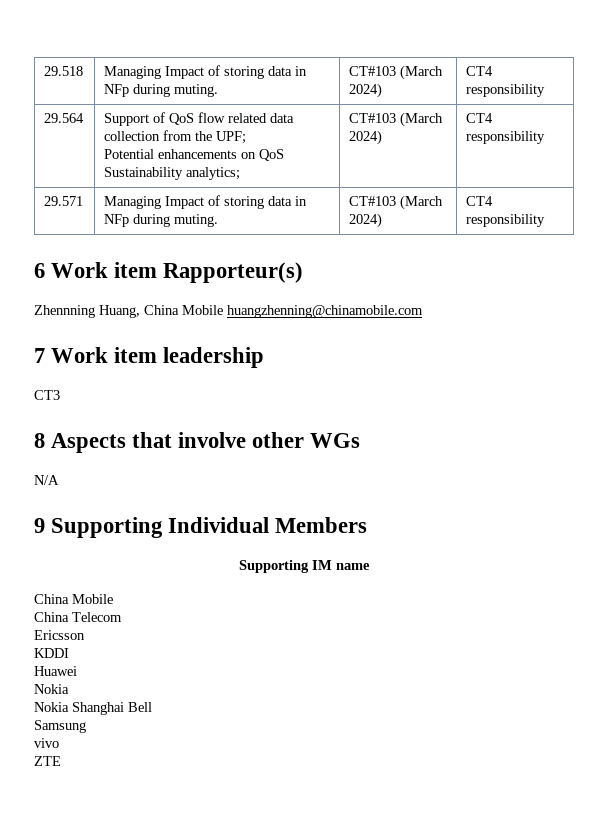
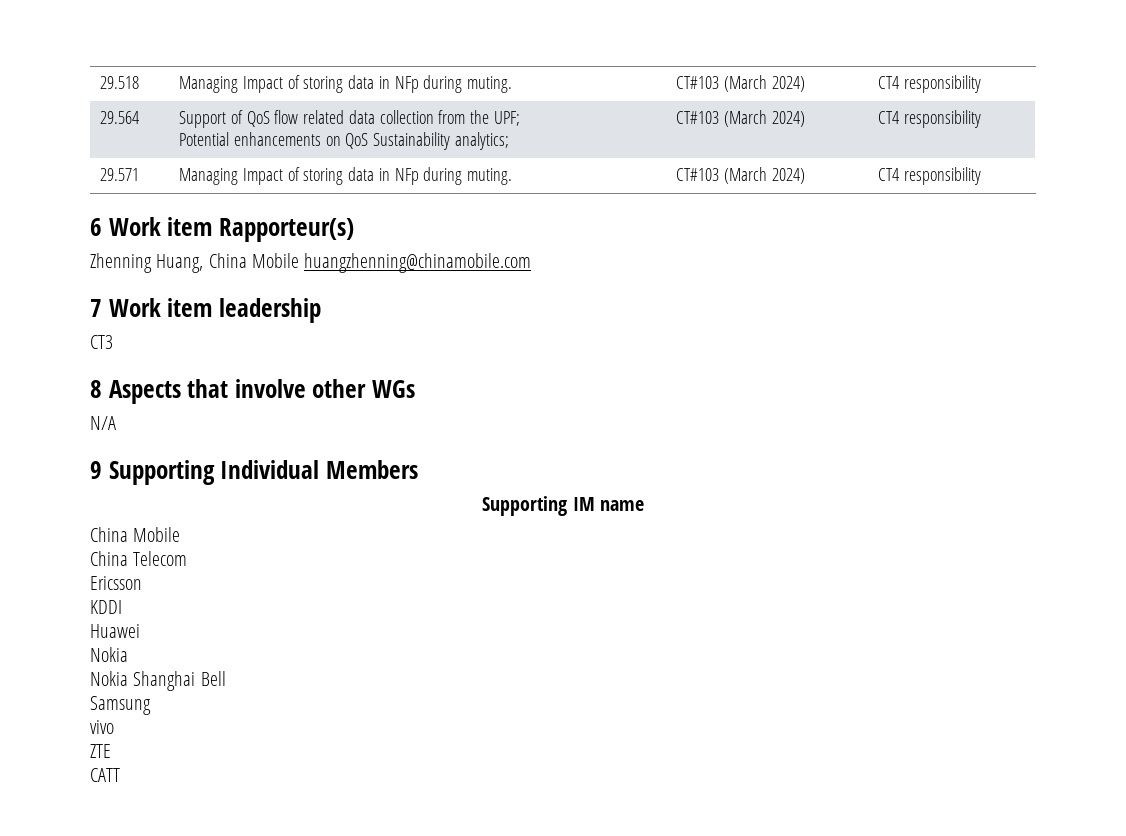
- Zhennning Huang, China Mobile huangzhenning@chinamobile.com
+ Zhenning Huang, China Mobile huangzhenning@chinamobile.com
+ CATT

